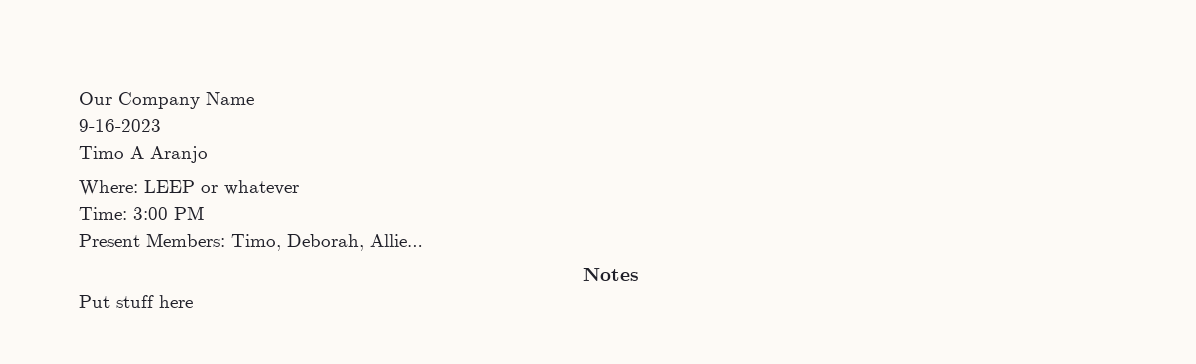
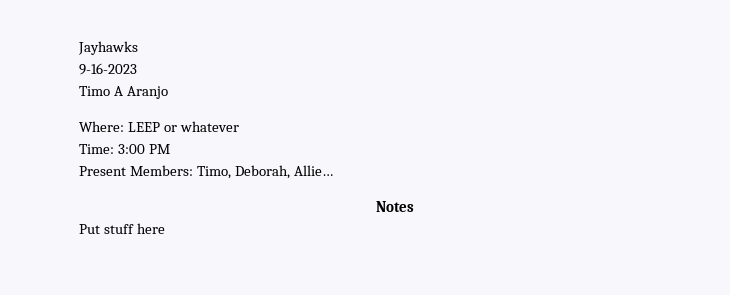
- Our Company Name
+ Jayhawks

